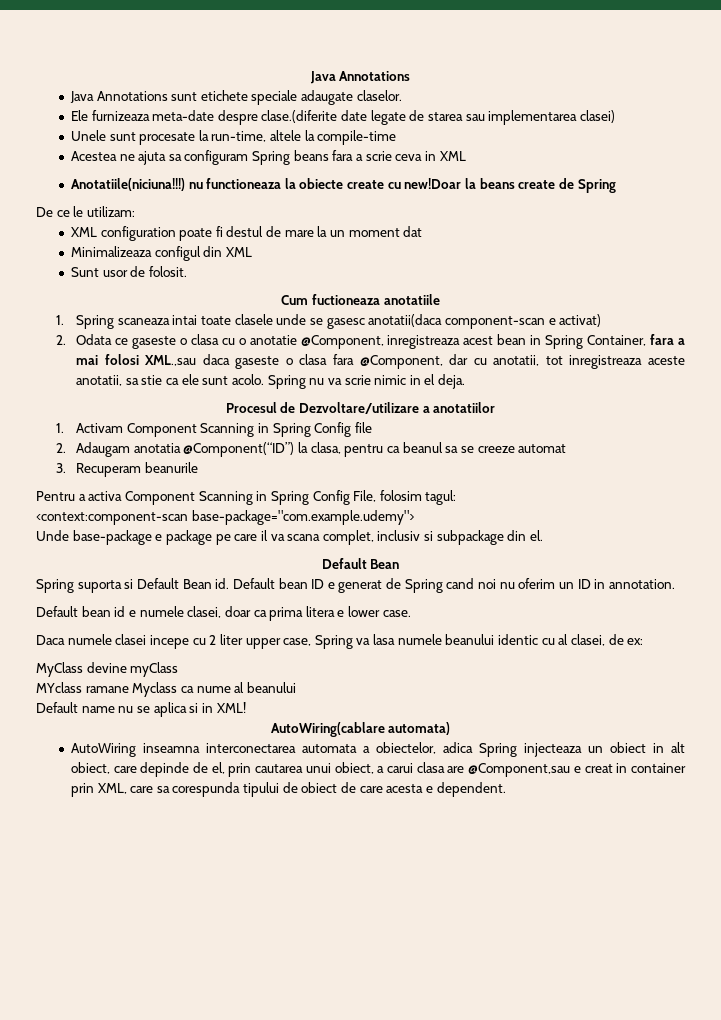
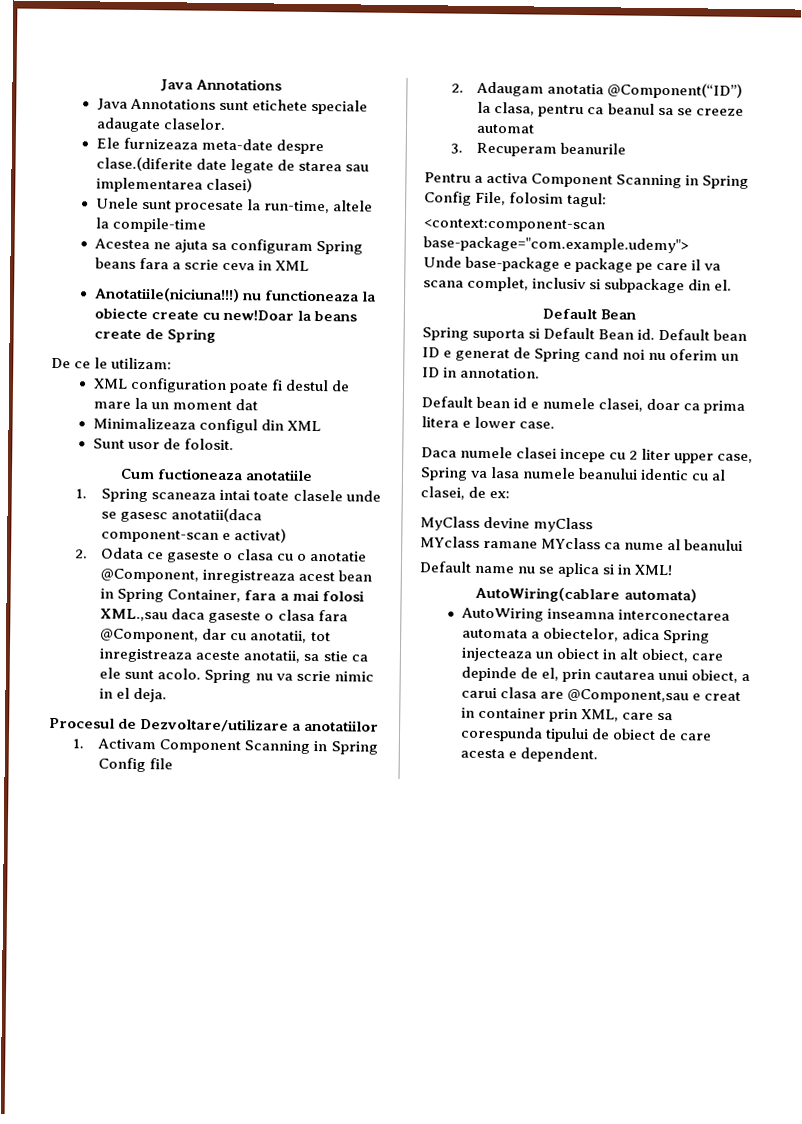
- MYclass ramane Myclass ca nume al beanului
+ MYclass ramane MYclass ca nume al beanului

